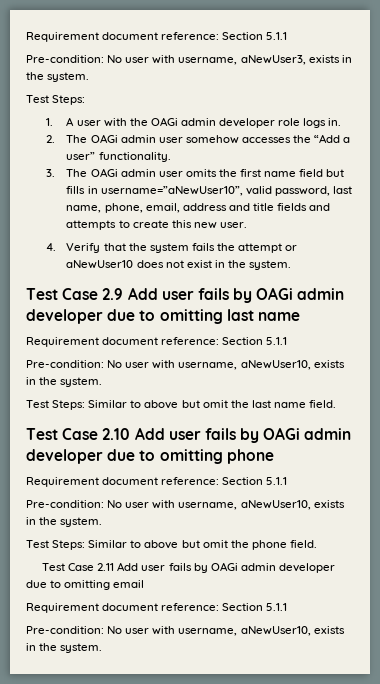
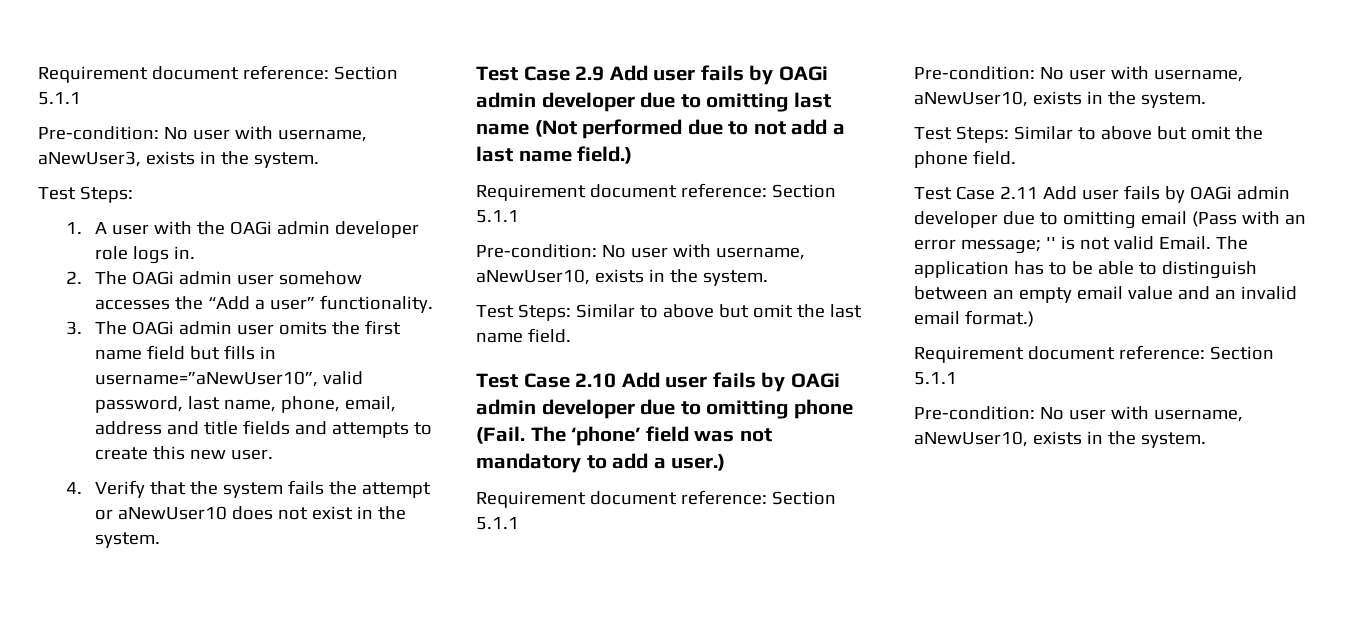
- Test Case 2.9 Add user fails by OAGi admin developer due to omitting last name
+ Test Case 2.9 Add user fails by OAGi admin developer due to omitting last name (Not performed due to not add a last name field.)
- Test Case 2.10 Add user fails by OAGi admin developer due to omitting phone
+ Test Case 2.10 Add user fails by OAGi admin developer due to omitting phone (Fail. The ‘phone’ field was not mandatory to add a user.)
- Test Case 2.11 Add user fails by OAGi admin developer due to omitting email
+ Test Case 2.11 Add user fails by OAGi admin developer due to omitting email (Pass with an error message; '' is not valid Email. The application has to be able to distinguish between an empty email value and an invalid email format.)

